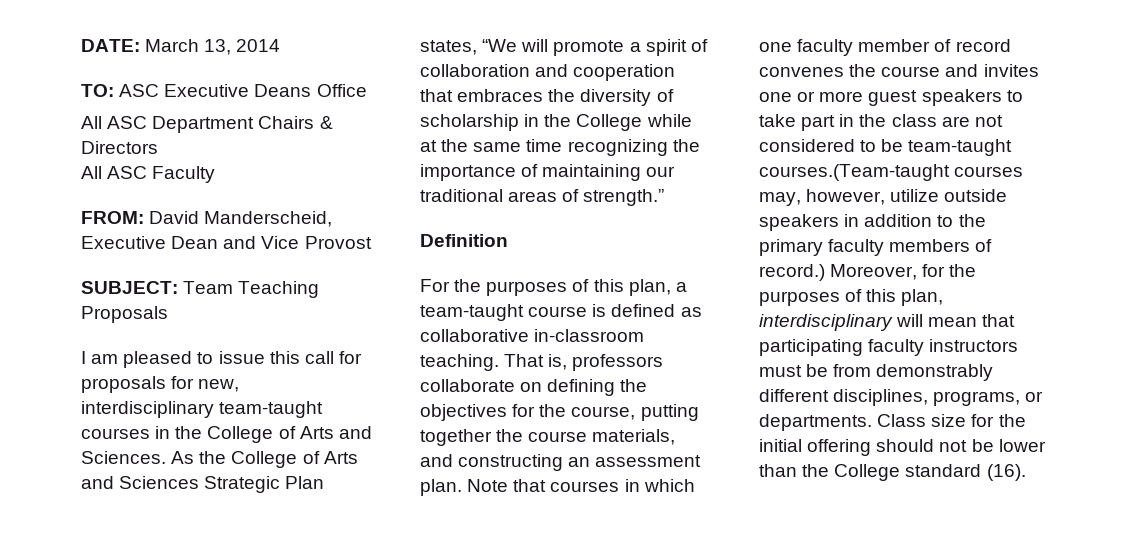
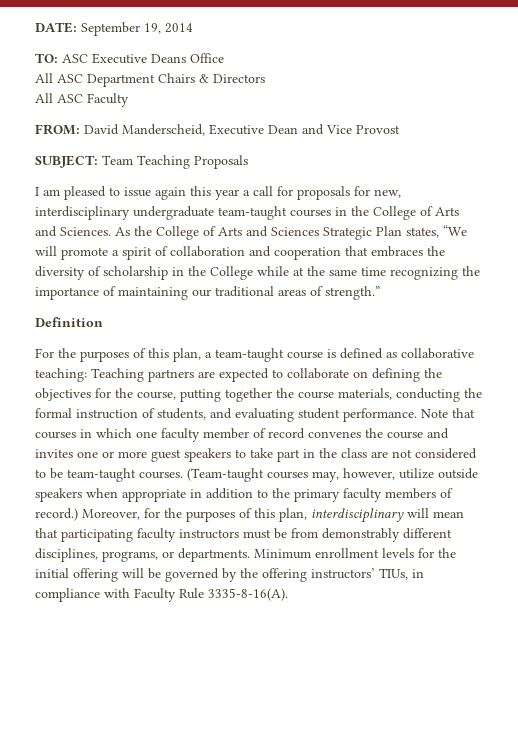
- DATE: March 13, 2014
+ DATE: September 19, 2014
- I am pleased to issue this call for proposals for new, interdisciplinary team-taught courses in the College of Arts and Sciences.
+ I am pleased to issue again this year a call for proposals for new, interdisciplinary undergraduate team-taught courses in the College of Arts and Sciences.
- For the purposes of this plan, a team-taught course is defined as collaborative in-classroom teaching. That is, professors collaborate on defining the objectives for the course, putting together the course materials, and constructing an assessment plan.
+ For the purposes of this plan, a team-taught course is defined as collaborative teaching: Teaching partners are expected to collaborate on defining the objectives for the course, putting together the course materials, conducting the formal instruction of students, and evaluating student performance.
- Note that courses in which one faculty member of record convenes the course and invites one or more guest speakers to take part in the class are not considered to be team-taught courses.(Team-taught courses may, however, utilize outside speakers in addition to the primary faculty members of record.)
+ Note that courses in which one faculty member of record convenes the course and invites one or more guest speakers to take part in the class are not considered to be team-taught courses. (Team-taught courses may, however, utilize outside speakers when appropriate in addition to the primary faculty members of record.)
- Class size for the initial offering should not be lower than the College standard (16).
+ Minimum enrollment levels for the initial offering will be governed by the offering instructors’ TIUs, in compliance with Faculty Rule 3335-8-16(A).

